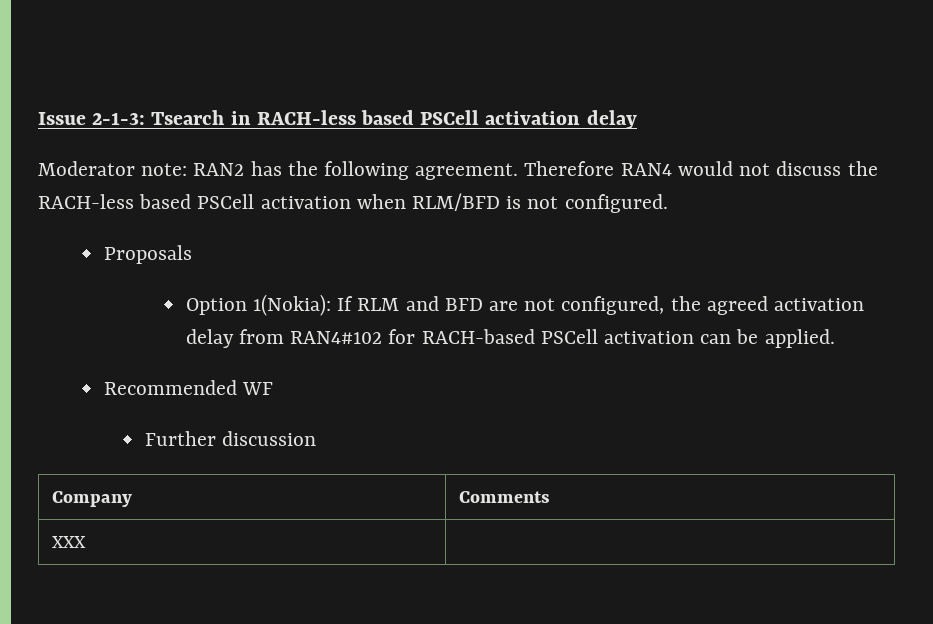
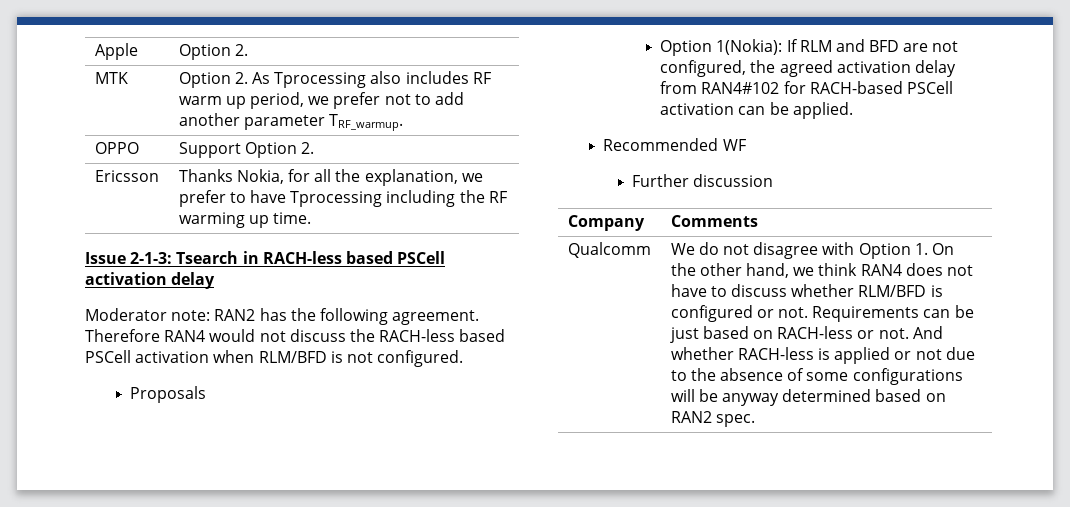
+ Apple | Option 2.
+ MTK | Option 2. As Tprocessing also includes RF warm up period, we prefer not to add another parameter TRF_warmup.
+ OPPO | Support Option 2.
+ Ericsson | Thanks Nokia, for all the explanation, we prefer to have Tprocessing including the RF warming up time.
- XXX
+ Qualcomm | We do not disagree with Option 1. On the other hand, we think RAN4 does not have to discuss whether RLM/BFD is configured or not. Requirements can be just based on RACH-less or not. And whether RACH-less is applied or not due to the absence of some configurations will be anyway determined based on RAN2 spec.

